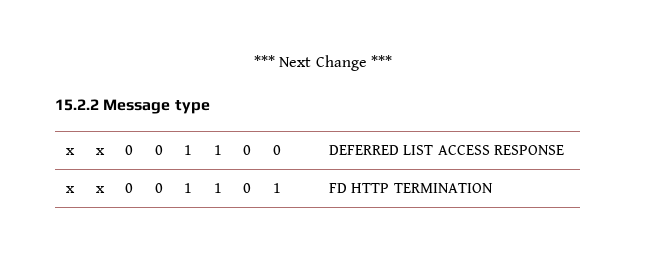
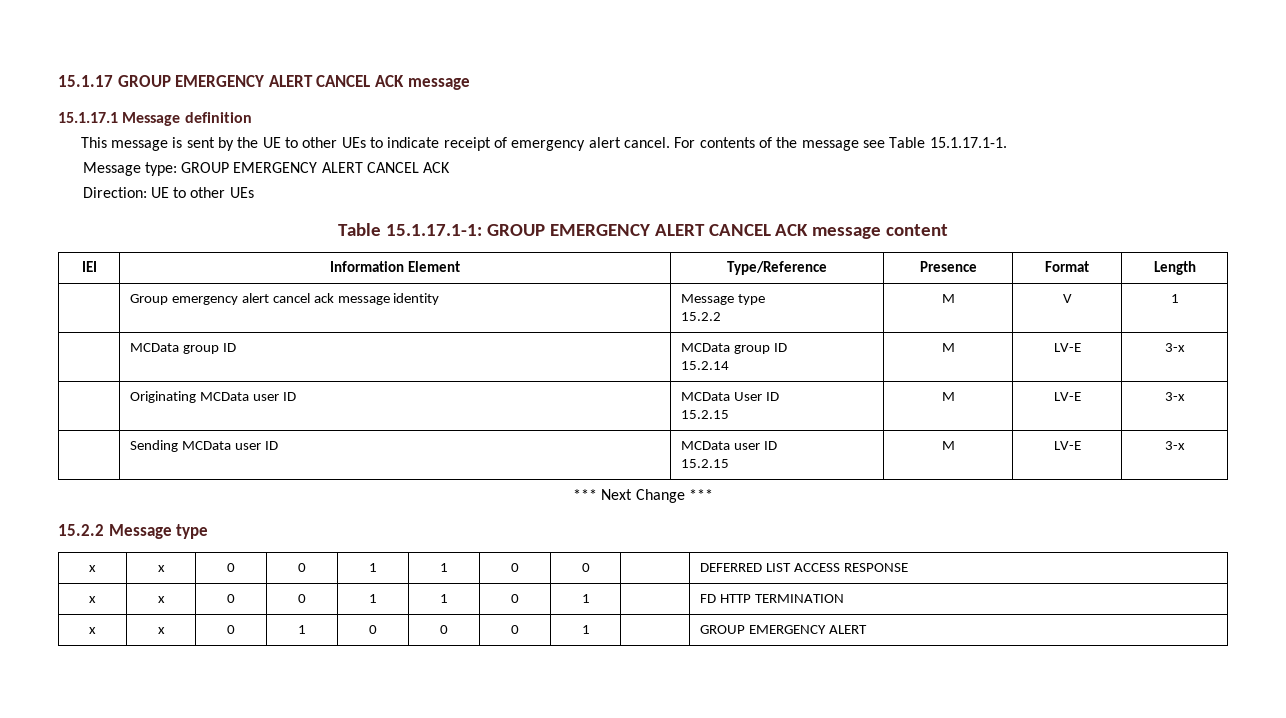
+ 15.1.17 GROUP EMERGENCY ALERT CANCEL ACK message
+ 15.1.17.1 Message definition
+ This message is sent by the UE to other UEs to indicate receipt of emergency alert cancel. For contents of the message see Table 15.1.17.1-1.
+ Message type: GROUP EMERGENCY ALERT CANCEL ACK
+ Direction: UE to other UEs
+ Table 15.1.17.1-1: GROUP EMERGENCY ALERT CANCEL ACK message content
+ IEI | Information Element | Type/Reference | Presence | Format | Length
+ | Group emergency alert cancel ack message identity | Message type
+ 15.2.2 | M | V | 1
+ | MCData group ID | MCData group ID
+ 15.2.14 | M | LV-E | 3-x
+ | Originating MCData user ID | MCData User ID
+ 15.2.15 | M | LV-E | 3-x
+ | Sending MCData user ID | MCData user ID
+ 15.2.15 | M | LV-E | 3-x
+ x | x | 0 | 1 | 0 | 0 | 0 | 1 | | GROUP EMERGENCY ALERT

